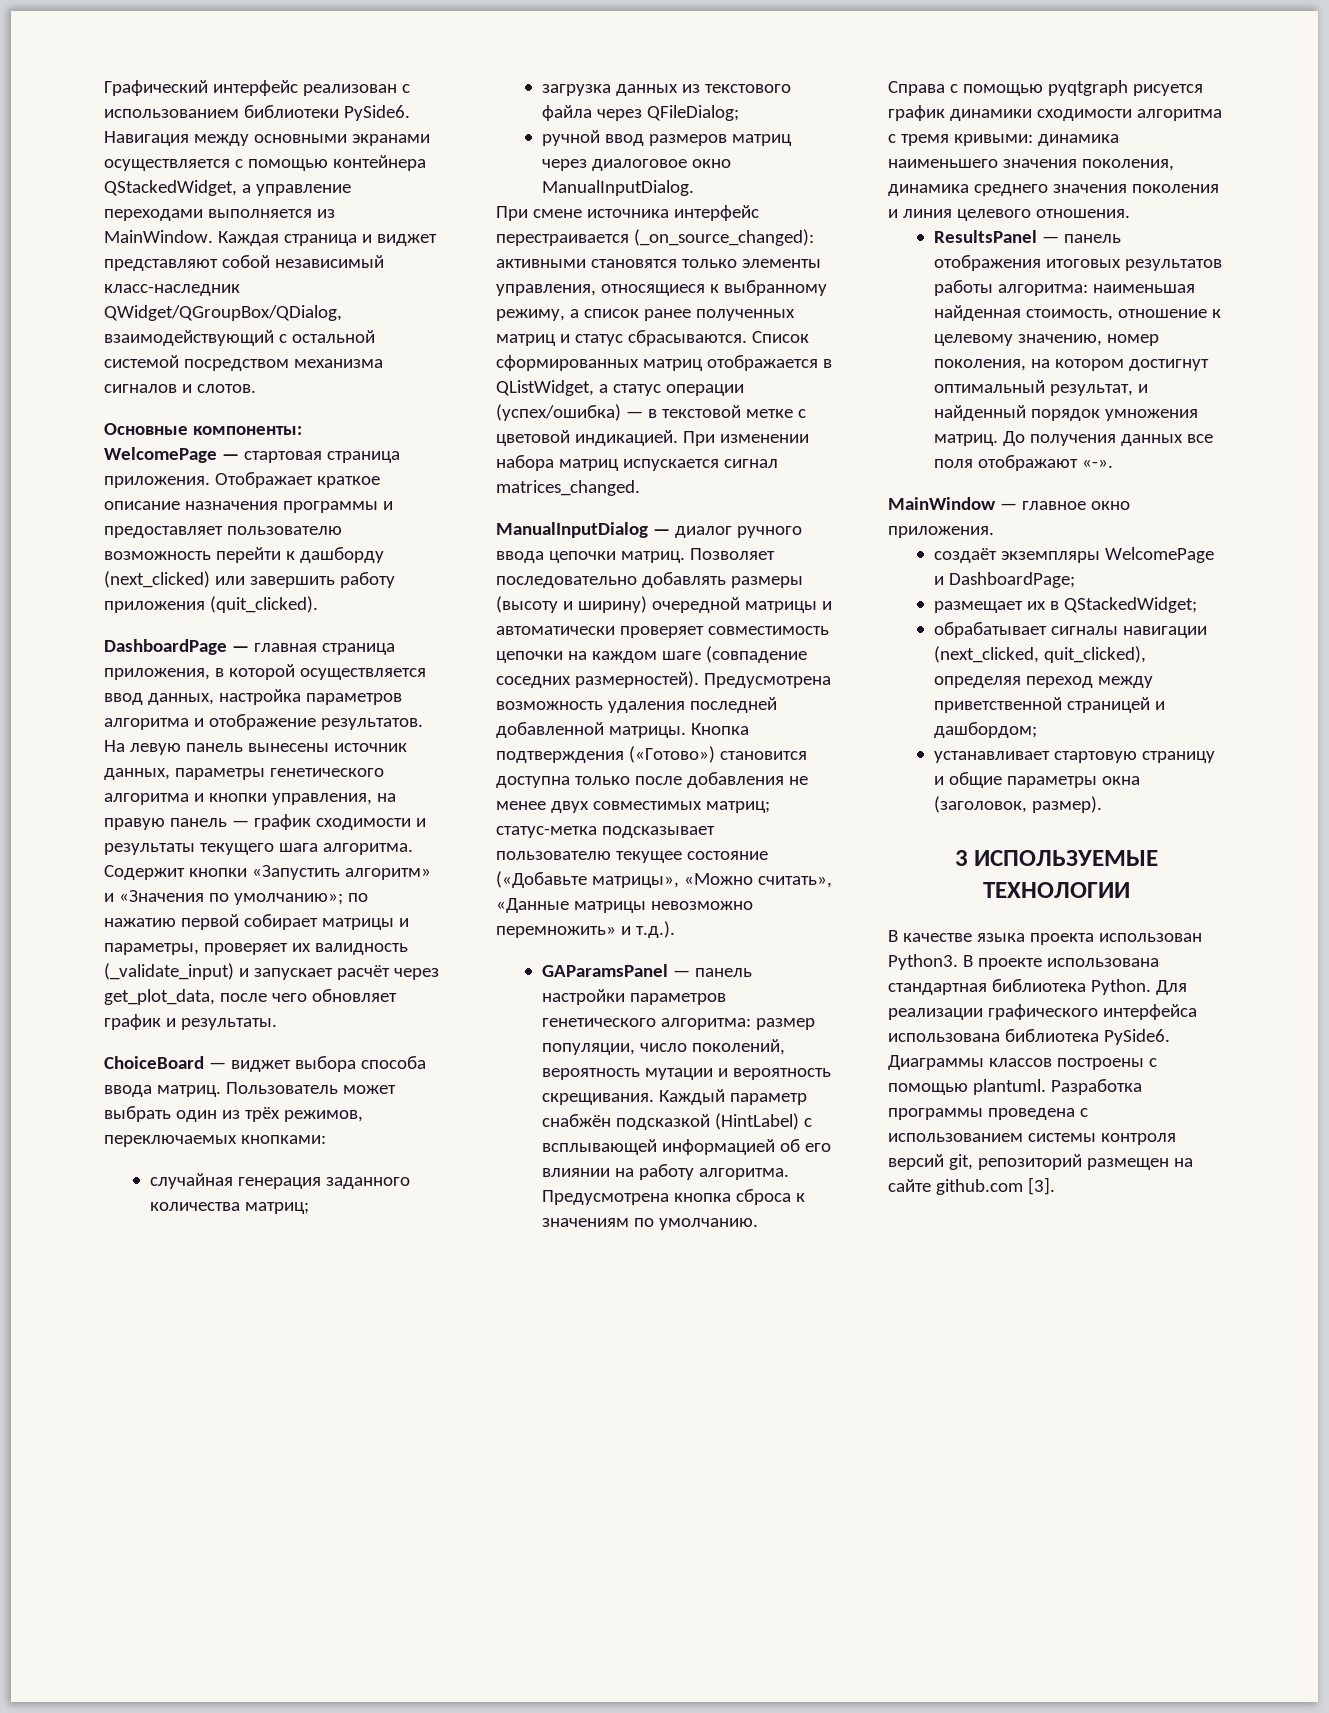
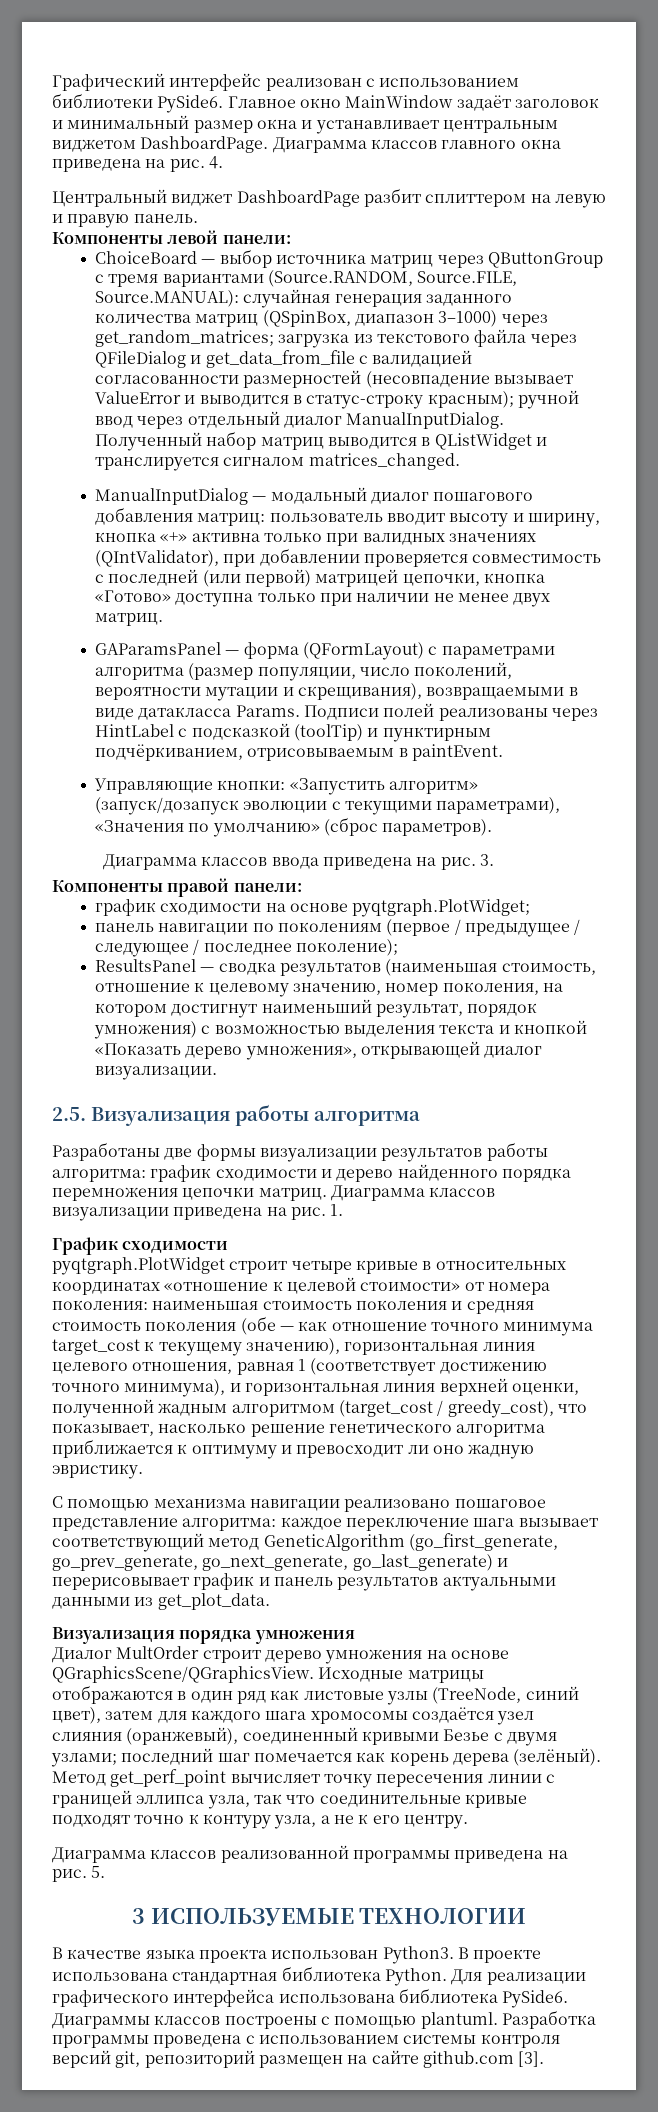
- Навигация между основными экранами осуществляется с помощью контейнера QStackedWidget, а управление переходами выполняется из MainWindow. Каждая страница и виджет представляют собой независимый класс-наследник QWidget/QGroupBox/QDialog, взаимодействующий с остальной системой посредством механизма сигналов и слотов.
- Основные компоненты:
- WelcomePage — стартовая страница приложения. Отображает краткое описание назначения программы и предоставляет пользователю возможность перейти к дашборду (next_clicked) или завершить работу приложения (quit_clicked).
- DashboardPage — главная страница приложения, в которой осуществляется ввод данных, настройка параметров алгоритма и отображение результатов. На левую панель вынесены источник данных, параметры генетического алгоритма и кнопки управления, на правую панель — график сходимости и результаты текущего шага алгоритма. Содержит кнопки «Запустить алгоритм» и «Значения по умолчанию»; по нажатию первой собирает матрицы и параметры, проверяет их валидность (_validate_input) и запускает расчёт через get_plot_data, после чего обновляет график и результаты.
- ChoiceBoard — виджет выбора способа ввода матриц. Пользователь может выбрать один из трёх режимов, переключаемых кнопками:
- случайная генерация заданного количества матриц;
- загрузка данных из текстового файла через QFileDialog;
- ручной ввод размеров матриц через диалоговое окно ManualInputDialog.
- При смене источника интерфейс перестраивается (_on_source_changed): активными становятся только элементы управления, относящиеся к выбранному режиму, а список ранее полученных матриц и статус сбрасываются. Список сформированных матриц отображается в QListWidget, а статус операции (успех/ошибка) — в текстовой метке с цветовой индикацией. При изменении набора матриц испускается сигнал matrices_changed.
- ManualInputDialog — диалог ручного ввода цепочки матриц. Позволяет последовательно добавлять размеры (высоту и ширину) очередной матрицы и автоматически проверяет совместимость цепочки на каждом шаге (совпадение соседних размерностей). Предусмотрена возможность удаления последней добавленной матрицы. Кнопка подтверждения («Готово») становится доступна только после добавления не менее двух совместимых матриц; статус-метка подсказывает пользователю текущее состояние («Добавьте матрицы», «Можно считать», «Данные матрицы невозможно перемножить» и т.д.).
- GAParamsPanel — панель настройки параметров генетического алгоритма: размер популяции, число поколений, вероятность мутации и вероятность скрещивания. Каждый параметр снабжён подсказкой (HintLabel) с всплывающей информацией об его влиянии на работу алгоритма. Предусмотрена кнопка сброса к значениям по умолчанию.
- Справа с помощью pyqtgraph рисуется график динамики сходимости алгоритма с тремя кривыми: динамика наименьшего значения поколения, динамика среднего значения поколения и линия целевого отношения.
- ResultsPanel — панель отображения итоговых результатов работы алгоритма: наименьшая найденная стоимость, отношение к целевому значению, номер поколения, на котором достигнут оптимальный результат, и найденный порядок умножения матриц. До получения данных все поля отображают «-».
- MainWindow — главное окно приложения.
- создаёт экземпляры WelcomePage и DashboardPage;
- размещает их в QStackedWidget;
- обрабатывает сигналы навигации (next_clicked, quit_clicked), определяя переход между приветственной страницей и дашбордом;
- устанавливает стартовую страницу и общие параметры окна (заголовок, размер).
+ Главное окно MainWindow задаёт заголовок и минимальный размер окна и устанавливает центральным виджетом DashboardPage. Диаграмма классов главного окна приведена на рис. 4.
+ Центральный виджет DashboardPage разбит сплиттером на левую и правую панель.
+ Компоненты левой панели:
+ ChoiceBoard — выбор источника матриц через QButtonGroup с тремя вариантами (Source.RANDOM, Source.FILE, Source.MANUAL): случайная генерация заданного количества матриц (QSpinBox, диапазон 3–1000) через get_random_matrices; загрузка из текстового файла через QFileDialog и get_data_from_file с валидацией согласованности размерностей (несовпадение вызывает ValueError и выводится в статус-строку красным); ручной ввод через отдельный диалог ManualInputDialog. Полученный набор матриц выводится в QListWidget и транслируется сигналом matrices_changed.
+ ManualInputDialog — модальный диалог пошагового добавления матриц: пользователь вводит высоту и ширину, кнопка «+» активна только при валидных значениях (QIntValidator), при добавлении проверяется совместимость с последней (или первой) матрицей цепочки, кнопка «Готово» доступна только при наличии не менее двух матриц.
+ GAParamsPanel — форма (QFormLayout) с параметрами алгоритма (размер популяции, число поколений, вероятности мутации и скрещивания), возвращаемыми в виде датакласса Params. Подписи полей реализованы через HintLabel с подсказкой (toolTip) и пунктирным подчёркиванием, отрисовываемым в paintEvent.
+ Управляющие кнопки: «Запустить алгоритм» (запуск/дозапуск эволюции с текущими параметрами), «Значения по умолчанию» (сброс параметров).
+ Диаграмма классов ввода приведена на рис. 3.
+ Компоненты правой панели:
+ график сходимости на основе pyqtgraph.PlotWidget;
+ панель навигации по поколениям (первое / предыдущее / следующее / последнее поколение);
+ ResultsPanel — сводка результатов (наименьшая стоимость, отношение к целевому значению, номер поколения, на котором достигнут наименьший результат, порядок умножения) с возможностью выделения текста и кнопкой «Показать дерево умножения», открывающей диалог визуализации.
+ 2.5. Визуализация работы алгоритма
+ Разработаны две формы визуализации результатов работы алгоритма: график сходимости и дерево найденного порядка перемножения цепочки матриц. Диаграмма классов визуализации приведена на рис. 1.
+ График сходимости
+ pyqtgraph.PlotWidget строит четыре кривые в относительных координатах «отношение к целевой стоимости» от номера поколения: наименьшая стоимость поколения и средняя стоимость поколения (обе — как отношение точного минимума target_cost к текущему значению), горизонтальная линия целевого отношения, равная 1 (соответствует достижению точного минимума), и горизонтальная линия верхней оценки, полученной жадным алгоритмом (target_cost / greedy_cost), что показывает, насколько решение генетического алгоритма приближается к оптимуму и превосходит ли оно жадную эвристику.
+ С помощью механизма навигации реализовано пошаговое представление алгоритма: каждое переключение шага вызывает соответствующий метод GeneticAlgorithm (go_first_generate, go_prev_generate, go_next_generate, go_last_generate) и перерисовывает график и панель результатов актуальными данными из get_plot_data.
+ Визуализация порядка умножения
+ Диалог MultOrder строит дерево умножения на основе QGraphicsScene/QGraphicsView. Исходные матрицы отображаются в один ряд как листовые узлы (TreeNode, синий цвет), затем для каждого шага хромосомы создаётся узел слияния (оранжевый), соединенный кривыми Безье с двумя узлами; последний шаг помечается как корень дерева (зелёный). Метод get_perf_point вычисляет точку пересечения линии с границей эллипса узла, так что соединительные кривые подходят точно к контуру узла, а не к его центру.
+ Диаграмма классов реализованной программы приведена на рис. 5.

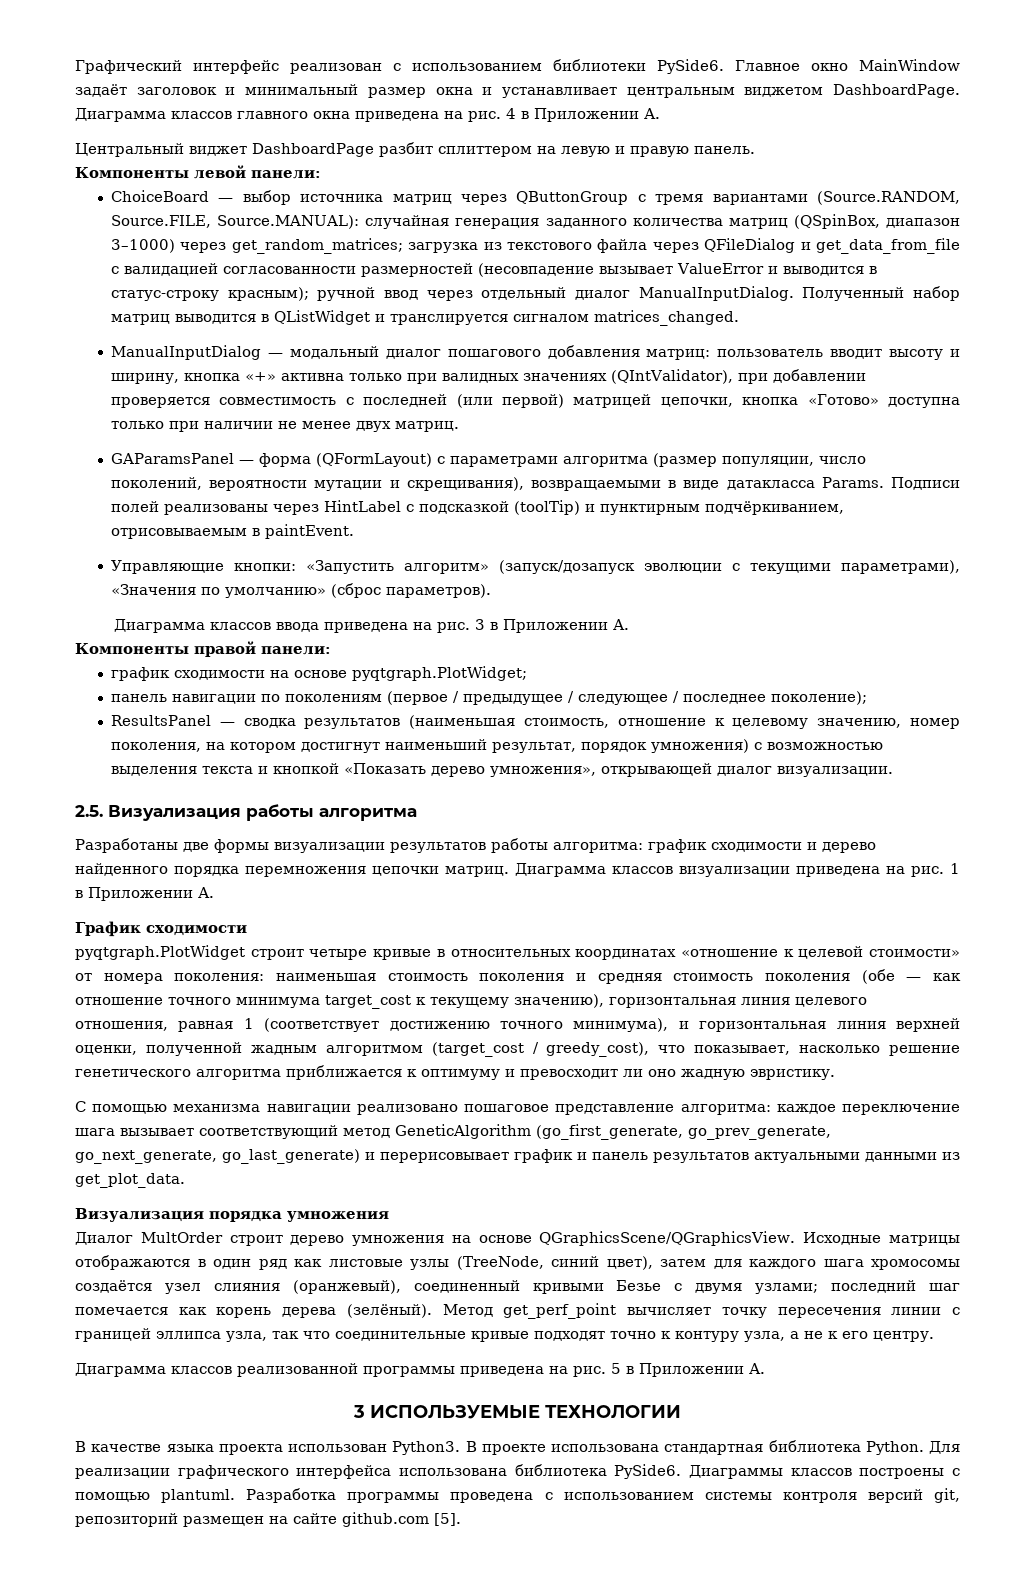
- 4.
+ 4 в Приложении А.
- 3.
+ 3 в Приложении А.
- 1.
+ 1 в Приложении А.
- 5.
+ 5 в Приложении А.
- Разработка программы проведена с использованием системы контроля версий git, репозиторий размещен на сайте github.com [3].
+ Разработка программы проведена с использованием системы контроля версий git, репозиторий размещен на сайте github.com [5].

